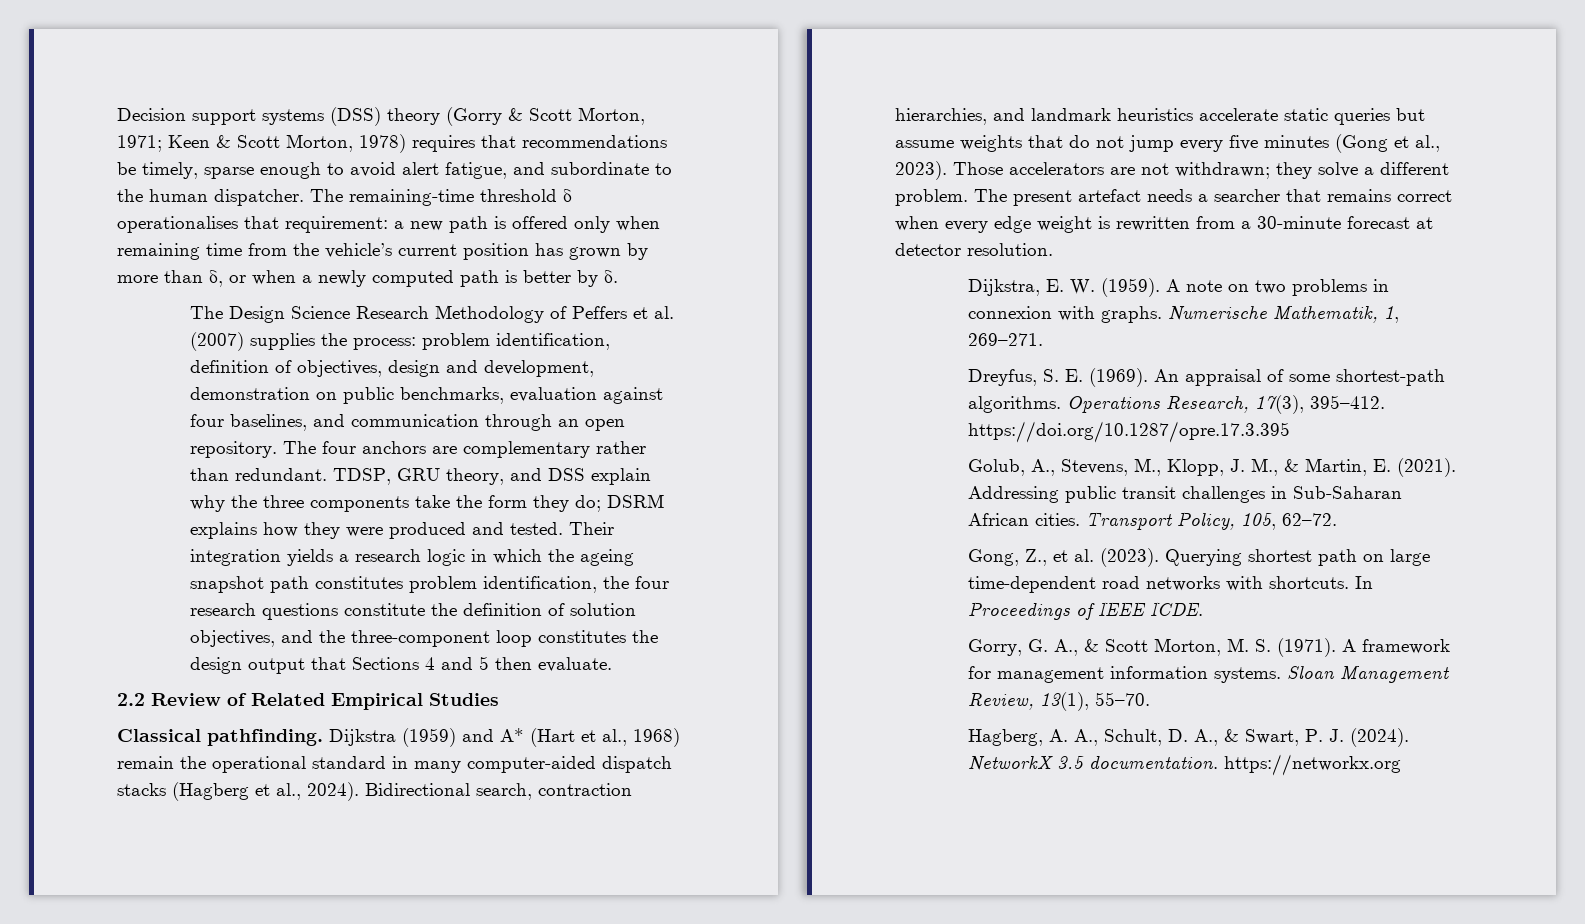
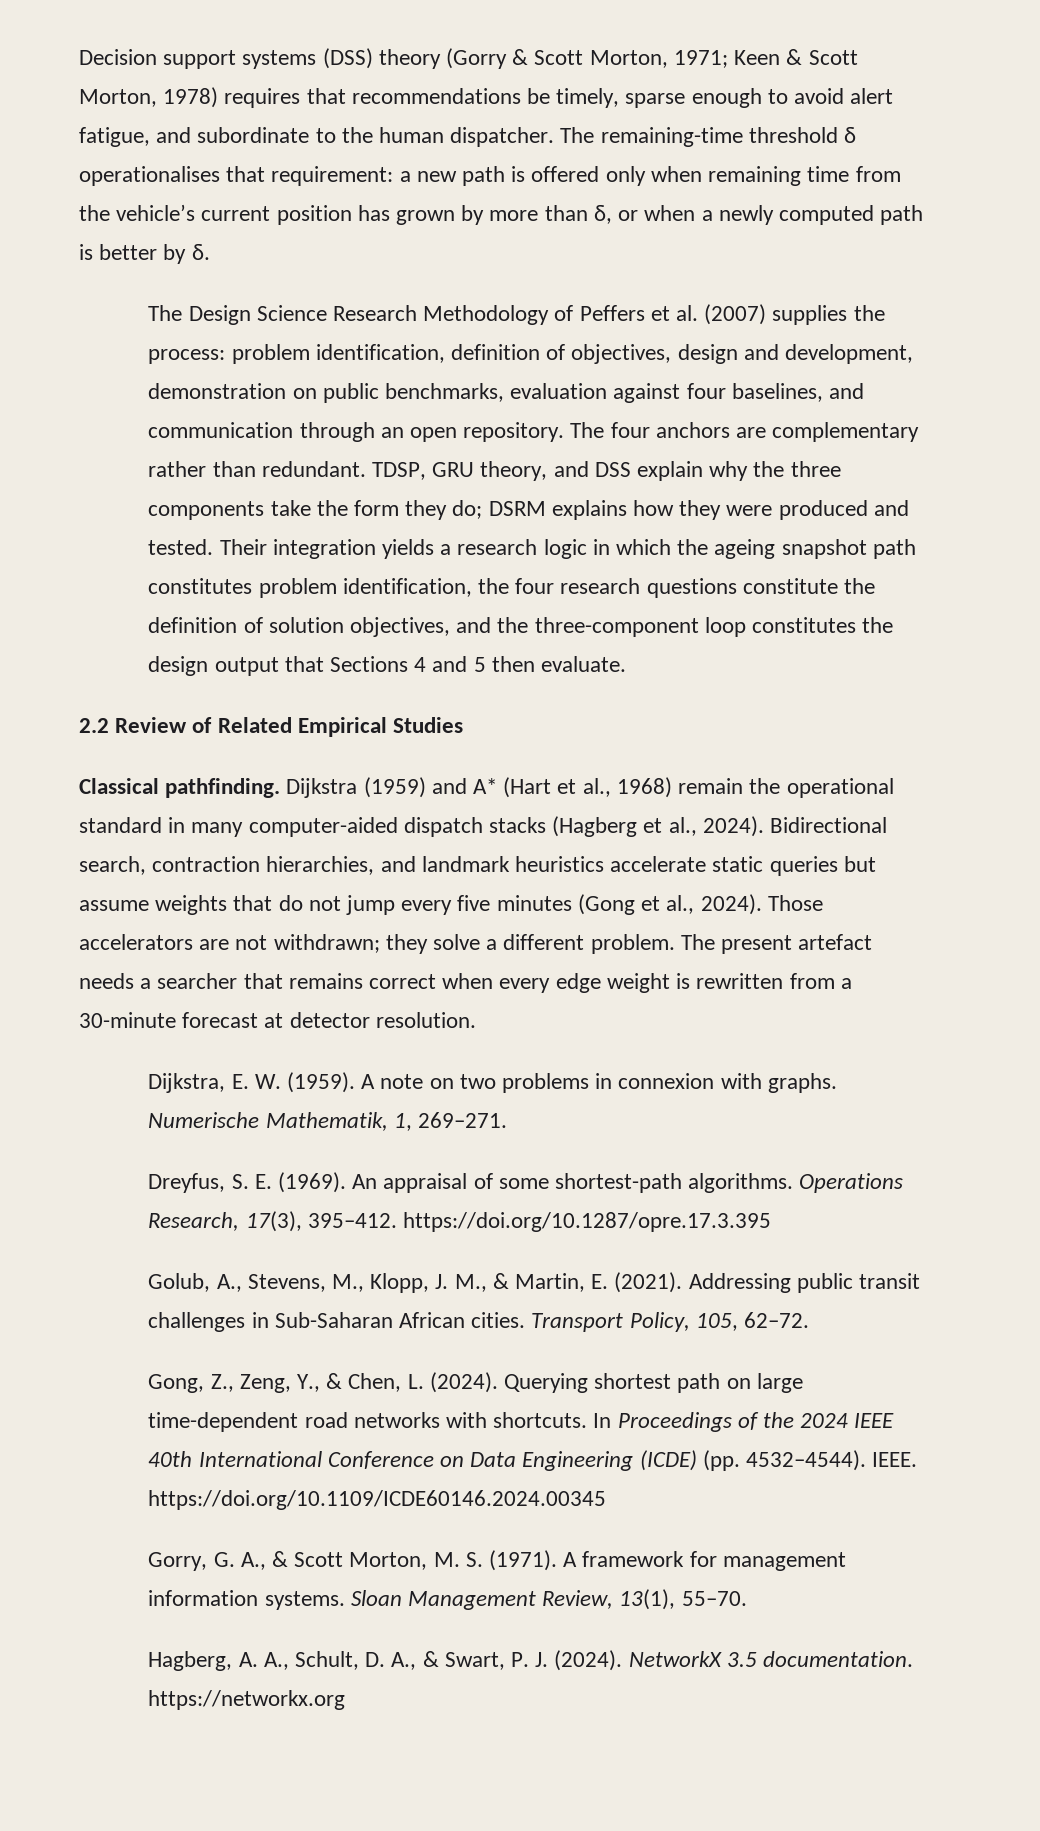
- Bidirectional search, contraction hierarchies, and landmark heuristics accelerate static queries but assume weights that do not jump every five minutes (Gong et al., 2023).
+ Bidirectional search, contraction hierarchies, and landmark heuristics accelerate static queries but assume weights that do not jump every five minutes (Gong et al., 2024).
- Gong, Z., et al. (2023).
+ Gong, Z., Zeng, Y., & Chen, L. (2024).
- In Proceedings of IEEE ICDE.
+ In Proceedings of the 2024 IEEE 40th International Conference on Data Engineering (ICDE) (pp. 4532–4544). IEEE. https://doi.org/10.1109/ICDE60146.2024.00345

